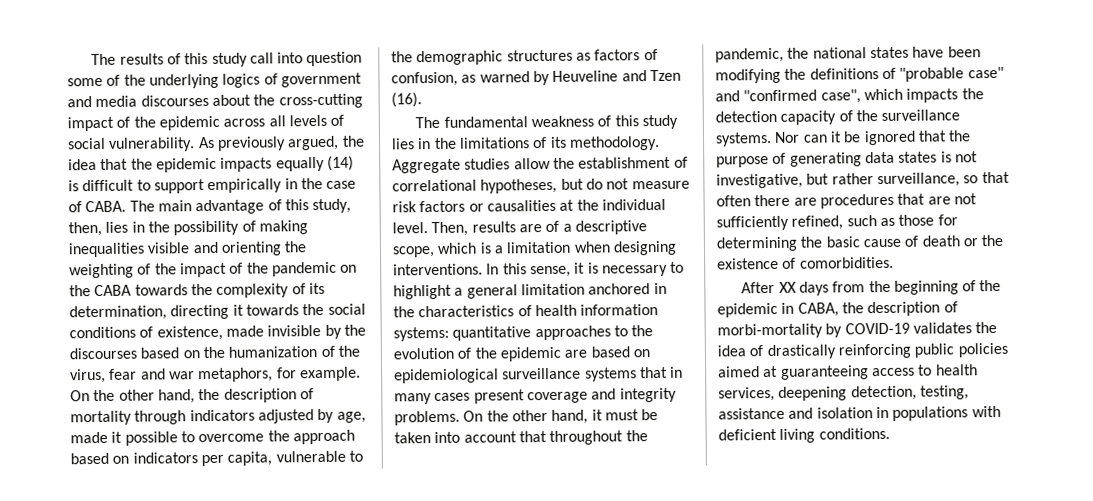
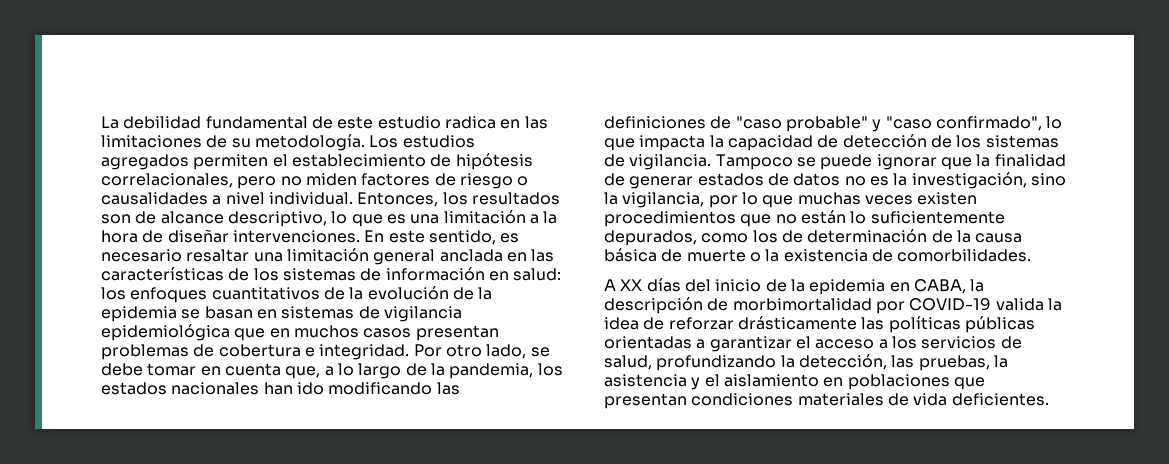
- The results of this study call into question some of the underlying logics of government and media discourses about the cross-cutting impact of the epidemic across all levels of social vulnerability. As previously argued, the idea that the epidemic impacts equally (14) is difficult to support empirically in the case of CABA. The main advantage of this study, then, lies in the possibility of making inequalities visible and orienting the weighting of the impact of the pandemic on the CABA towards the complexity of its determination, directing it towards the social conditions of existence, made invisible by the discourses based on the humanization of the virus, fear and war metaphors, for example. On the other hand, the description of mortality through indicators adjusted by age, made it possible to overcome the approach based on indicators per capita, vulnerable to the demographic structures as factors of confusion, as warned by Heuveline and Tzen (16).
- The fundamental weakness of this study lies in the limitations of its methodology. Aggregate studies allow the establishment of correlational hypotheses, but do not measure risk factors or causalities at the individual level. Then, results are of a descriptive scope, which is a limitation when designing interventions. In this sense, it is necessary to highlight a general limitation anchored in the characteristics of health information systems: quantitative approaches to the evolution of the epidemic are based on epidemiological surveillance systems that in many cases present coverage and integrity problems. On the other hand, it must be taken into account that throughout the pandemic, the national states have been modifying the definitions of "probable case" and "confirmed case", which impacts the detection capacity of the surveillance systems. Nor can it be ignored that the purpose of generating data states is not investigative, but rather surveillance, so that often there are procedures that are not sufficiently refined, such as those for determining the basic cause of death or the existence of comorbidities.
- After XX days from the beginning of the epidemic in CABA, the description of morbi-mortality by COVID-19 validates the idea of drastically reinforcing public policies aimed at guaranteeing access to health services, deepening detection, testing, assistance and isolation in populations with deficient living conditions.
+ La debilidad fundamental de este estudio radica en las limitaciones de su metodología. Los estudios agregados permiten el establecimiento de hipótesis correlacionales, pero no miden factores de riesgo o causalidades a nivel individual. Entonces, los resultados son de alcance descriptivo, lo que es una limitación a la hora de diseñar intervenciones. En este sentido, es necesario resaltar una limitación general anclada en las características de los sistemas de información en salud: los enfoques cuantitativos de la evolución de la epidemia se basan en sistemas de vigilancia epidemiológica que en muchos casos presentan problemas de cobertura e integridad. Por otro lado, se debe tomar en cuenta que, a lo largo de la pandemia, los estados nacionales han ido modificando las definiciones de "caso probable" y "caso confirmado", lo que impacta la capacidad de detección de los sistemas de vigilancia. Tampoco se puede ignorar que la finalidad de generar estados de datos no es la investigación, sino la vigilancia, por lo que muchas veces existen procedimientos que no están lo suficientemente depurados, como los de determinación de la causa básica de muerte o la existencia de comorbilidades.
+ A XX días del inicio de la epidemia en CABA, la descripción de morbimortalidad por COVID-19 valida la idea de reforzar drásticamente las políticas públicas orientadas a garantizar el acceso a los servicios de salud, profundizando la detección, las pruebas, la asistencia y el aislamiento en poblaciones que presentan condiciones materiales de vida deficientes.

